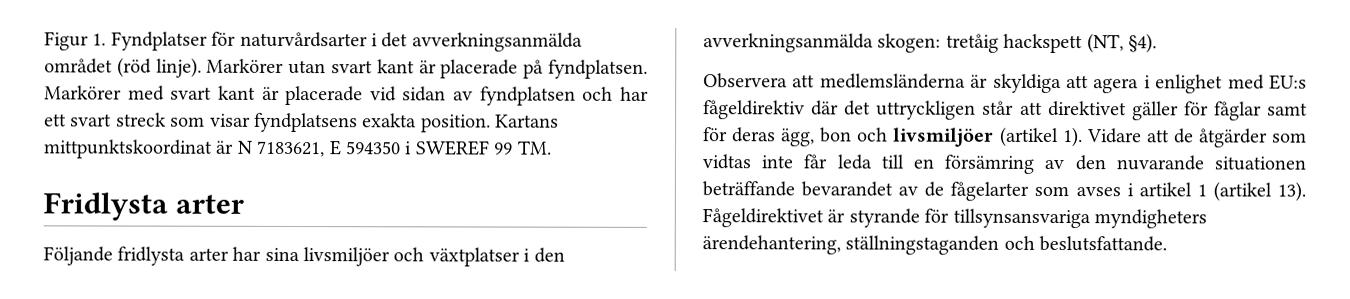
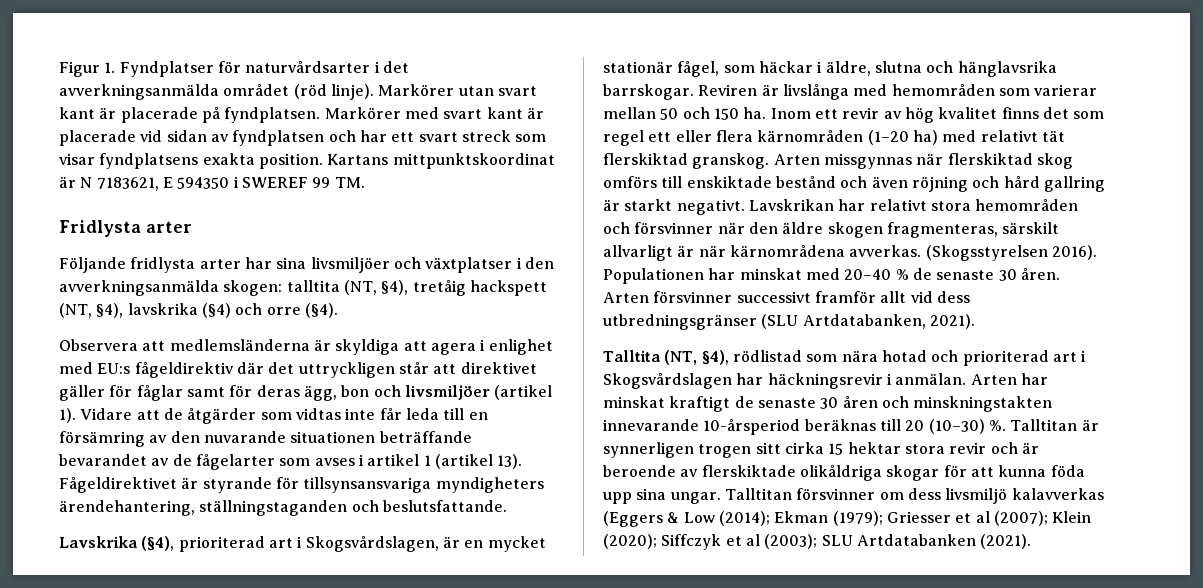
- Följande fridlysta arter har sina livsmiljöer och växtplatser i den avverkningsanmälda skogen: tretåig hackspett (NT, §4).
+ Följande fridlysta arter har sina livsmiljöer och växtplatser i den avverkningsanmälda skogen: talltita (NT, §4), tretåig hackspett (NT, §4), lavskrika (§4) och orre (§4).
+ Lavskrika (§4), prioriterad art i Skogsvårdslagen, är en mycket stationär fågel, som häckar i äldre, slutna och hänglavsrika barrskogar. Reviren är livslånga med hemområden som varierar mellan 50 och 150 ha. Inom ett revir av hög kvalitet finns det som regel ett eller flera kärnområden (1–20 ha) med relativt tät flerskiktad granskog. Arten missgynnas när flerskiktad skog omförs till enskiktade bestånd och även röjning och hård gallring är starkt negativt. Lavskrikan har relativt stora hemområden och försvinner när den äldre skogen fragmenteras, särskilt allvarligt är när kärnområdena avverkas. (Skogsstyrelsen 2016). Populationen har minskat med 20–40 % de senaste 30 åren. Arten försvinner successivt framför allt vid dess utbredningsgränser (SLU Artdatabanken, 2021).
+ Talltita (NT, §4), rödlistad som nära hotad och prioriterad art i Skogsvårdslagen har häckningsrevir i anmälan. Arten har minskat kraftigt de senaste 30 åren och minskningstakten innevarande 10-årsperiod beräknas till 20 (10–30) %. Talltitan är synnerligen trogen sitt cirka 15 hektar stora revir och är beroende av flerskiktade olikåldriga skogar för att kunna föda upp sina ungar. Talltitan försvinner om dess livsmiljö kalavverkas (Eggers & Low (2014); Ekman (1979); Griesser et al (2007); Klein (2020); Siffczyk et al (2003); SLU Artdatabanken (2021).

